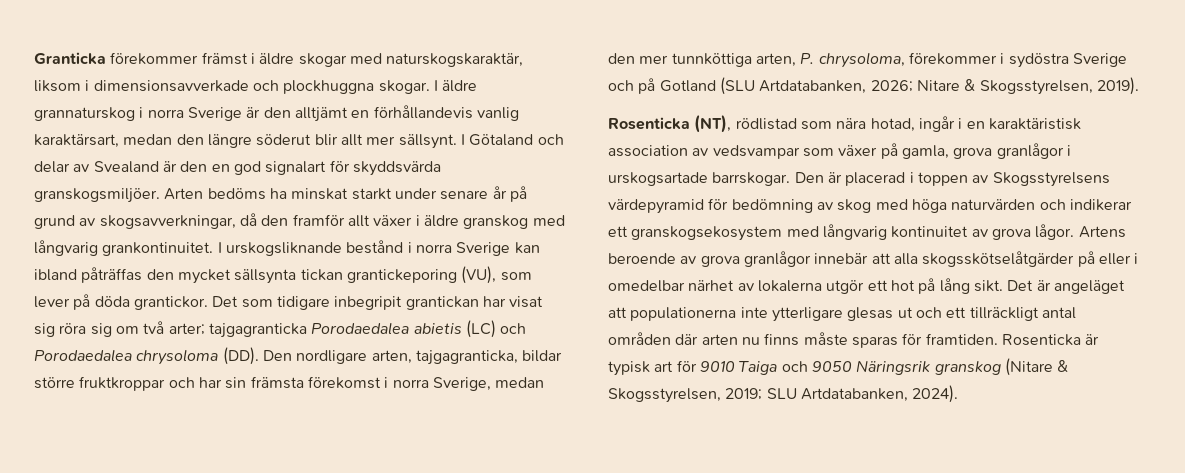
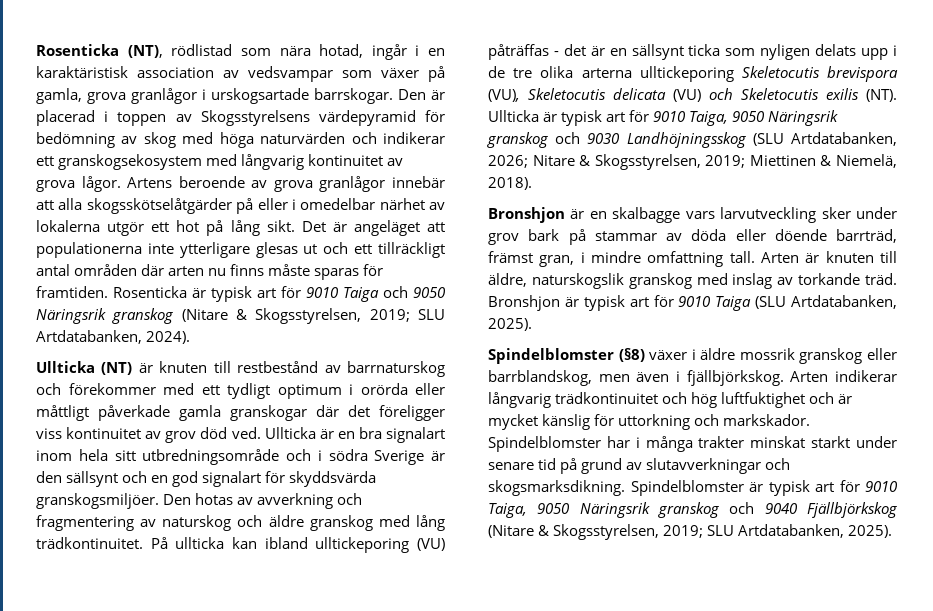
- Granticka förekommer främst i äldre skogar med naturskogskaraktär, liksom i dimensionsavverkade och plockhuggna skogar. I äldre grannaturskog i norra Sverige är den alltjämt en förhållandevis vanlig karaktärsart, medan den längre söderut blir allt mer sällsynt. I Götaland och delar av Svealand är den en god signalart för skyddsvärda granskogsmiljöer. Arten bedöms ha minskat starkt under senare år på grund av skogsavverkningar, då den framför allt växer i äldre granskog med långvarig grankontinuitet. I urskogsliknande bestånd i norra Sverige kan ibland påträffas den mycket sällsynta tickan grantickeporing (VU), som lever på döda grantickor. Det som tidigare inbegripit grantickan har visat sig röra sig om två arter; tajgagranticka Porodaedalea abietis (LC) och Porodaedalea chrysoloma (DD). Den nordligare arten, tajgagranticka, bildar större fruktkroppar och har sin främsta förekomst i norra Sverige, medan den mer tunnköttiga arten, P. chrysoloma, förekommer i sydöstra Sverige och på Gotland (SLU Artdatabanken, 2026; Nitare & Skogsstyrelsen, 2019).
+ Ullticka (NT) är knuten till restbestånd av barrnaturskog och förekommer med ett tydligt optimum i orörda eller måttligt påverkade gamla granskogar där det föreligger viss kontinuitet av grov död ved. Ullticka är en bra signalart inom hela sitt utbredningsområde och i södra Sverige är den sällsynt och en god signalart för skyddsvärda granskogsmiljöer. Den hotas av avverkning och fragmentering av naturskog och äldre granskog med lång trädkontinuitet. På ullticka kan ibland ulltickeporing (VU) påträffas - det är en sällsynt ticka som nyligen delats upp i de tre olika arterna ulltickeporing Skeletocutis brevispora (VU), Skeletocutis delicata (VU) och Skeletocutis exilis (NT). Ullticka är typisk art för 9010 Taiga, 9050 Näringsrik granskog och 9030 Landhöjningsskog (SLU Artdatabanken, 2026; Nitare & Skogsstyrelsen, 2019; Miettinen & Niemelä, 2018).
+ Bronshjon är en skalbagge vars larvutveckling sker under grov bark på stammar av döda eller döende barrträd, främst gran, i mindre omfattning tall. Arten är knuten till äldre, naturskogslik granskog med inslag av torkande träd. Bronshjon är typisk art för 9010 Taiga (SLU Artdatabanken, 2025).
+ Spindelblomster (§8) växer i äldre mossrik granskog eller barrblandskog, men även i fjällbjörkskog. Arten indikerar långvarig trädkontinuitet och hög luftfuktighet och är mycket känslig för uttorkning och markskador. Spindelblomster har i många trakter minskat starkt under senare tid på grund av slutavverkningar och skogsmarksdikning. Spindelblomster är typisk art för 9010 Taiga, 9050 Näringsrik granskog och 9040 Fjällbjörkskog (Nitare & Skogsstyrelsen, 2019; SLU Artdatabanken, 2025).

